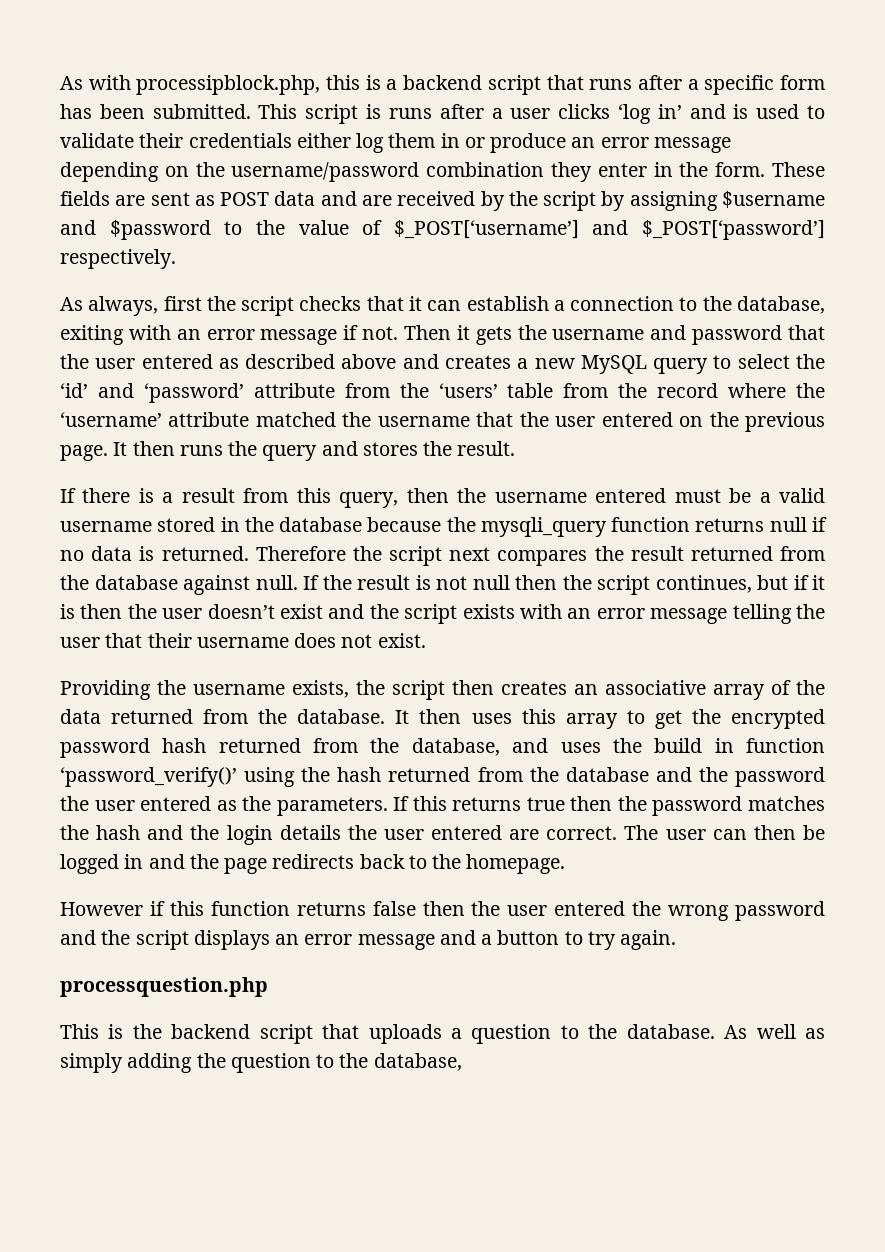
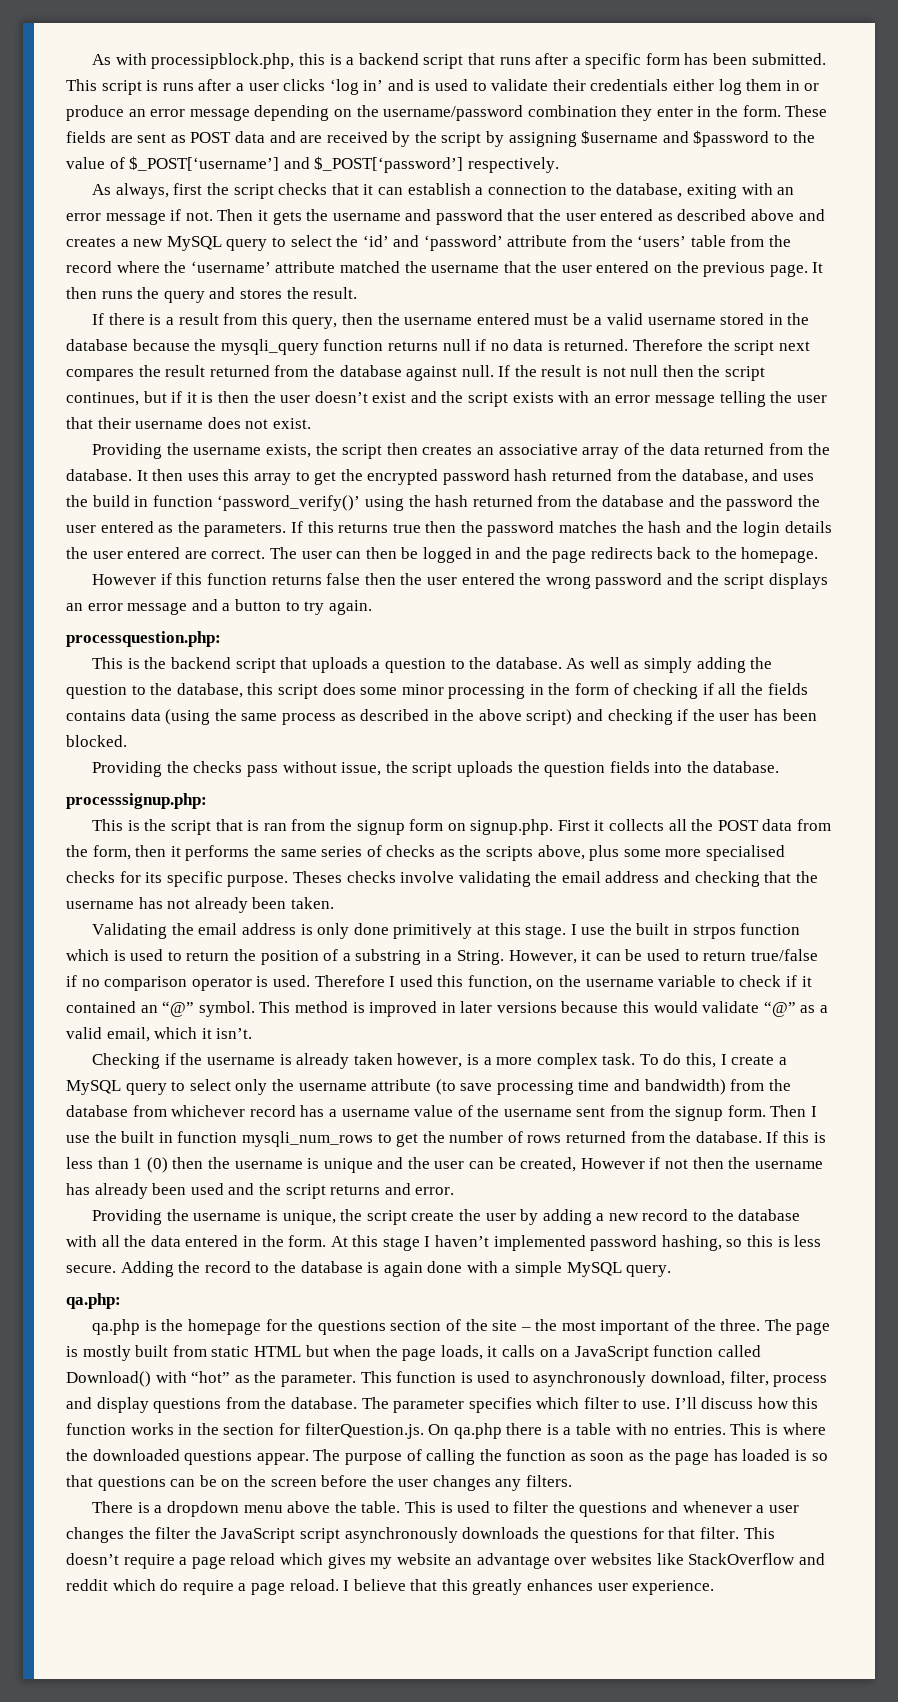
- processquestion.php
+ processquestion.php:
- As well as simply adding the question to the database,
+ As well as simply adding the question to the database, this script does some minor processing in the form of checking if all the fields contains data (using the same process as described in the above script) and checking if the user has been blocked.
+ Providing the checks pass without issue, the script uploads the question fields into the database.
+ processsignup.php:
+ This is the script that is ran from the signup form on signup.php. First it collects all the POST data from the form, then it performs the same series of checks as the scripts above, plus some more specialised checks for its specific purpose. Theses checks involve validating the email address and checking that the username has not already been taken.
+ Validating the email address is only done primitively at this stage. I use the built in strpos function which is used to return the position of a substring in a String. However, it can be used to return true/false if no comparison operator is used. Therefore I used this function, on the username variable to check if it contained an “@” symbol. This method is improved in later versions because this would validate “@” as a valid email, which it isn’t.
+ Checking if the username is already taken however, is a more complex task. To do this, I create a MySQL query to select only the username attribute (to save processing time and bandwidth) from the database from whichever record has a username value of the username sent from the signup form. Then I use the built in function mysqli_num_rows to get the number of rows returned from the database. If this is less than 1 (0) then the username is unique and the user can be created, However if not then the username has already been used and the script returns and error.
+ Providing the username is unique, the script create the user by adding a new record to the database with all the data entered in the form. At this stage I haven’t implemented password hashing, so this is less secure. Adding the record to the database is again done with a simple MySQL query.
+ qa.php:
+ qa.php is the homepage for the questions section of the site – the most important of the three. The page is mostly built from static HTML but when the page loads, it calls on a JavaScript function called Download() with “hot” as the parameter. This function is used to asynchronously download, filter, process and display questions from the database. The parameter specifies which filter to use. I’ll discuss how this function works in the section for filterQuestion.js. On qa.php there is a table with no entries. This is where the downloaded questions appear. The purpose of calling the function as soon as the page has loaded is so that questions can be on the screen before the user changes any filters.
+ There is a dropdown menu above the table. This is used to filter the questions and whenever a user changes the filter the JavaScript script asynchronously downloads the questions for that filter. This doesn’t require a page reload which gives my website an advantage over websites like StackOverflow and reddit which do require a page reload. I believe that this greatly enhances user experience.

